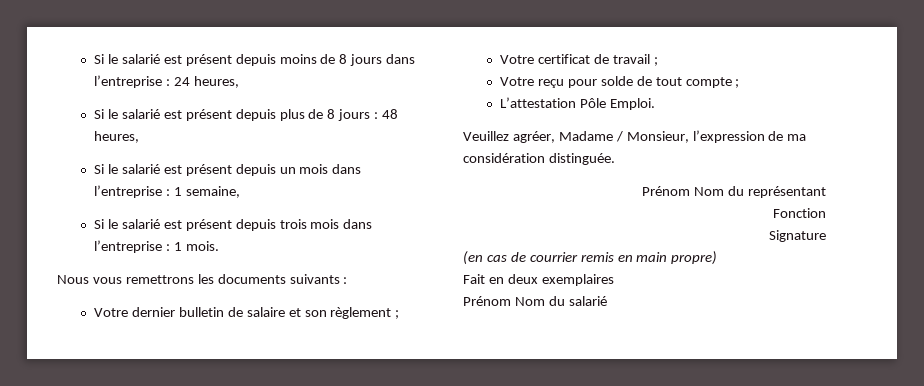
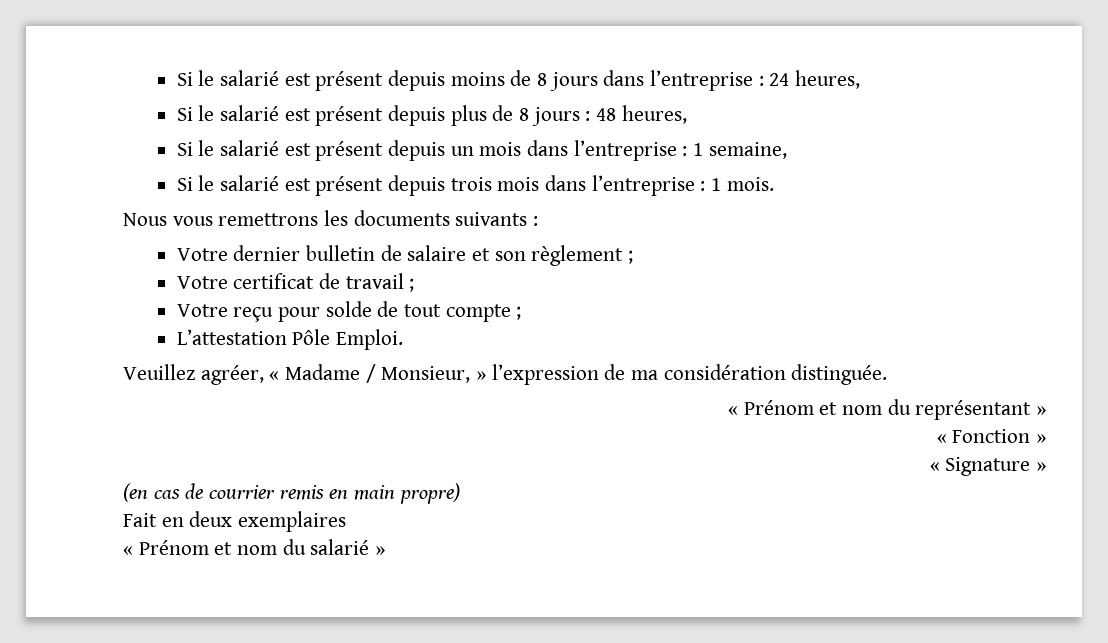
- Veuillez agréer, Madame / Monsieur, l’expression de ma considération distinguée.
+ Veuillez agréer, « Madame / Monsieur, » l’expression de ma considération distinguée.
- Prénom Nom du représentant
- Fonction
- Signature
+ « Prénom et nom du représentant »
+ « Fonction »
+ « Signature »
- Prénom Nom du salarié
+ « Prénom et nom du salarié »

